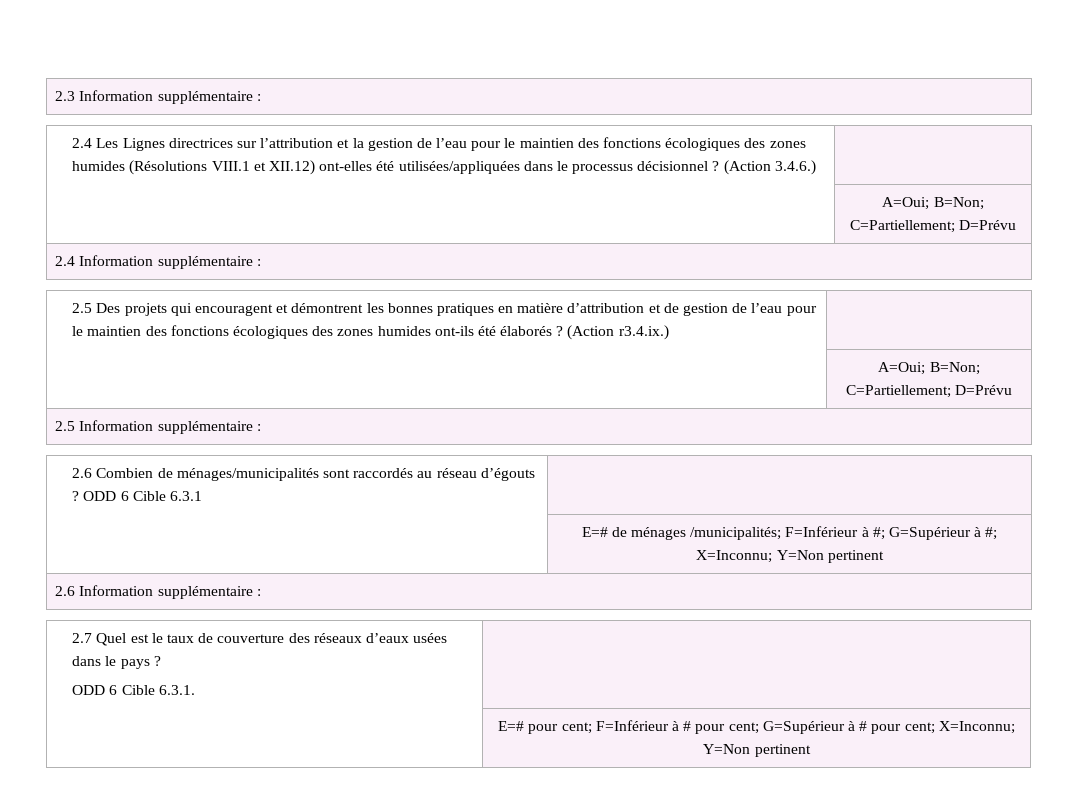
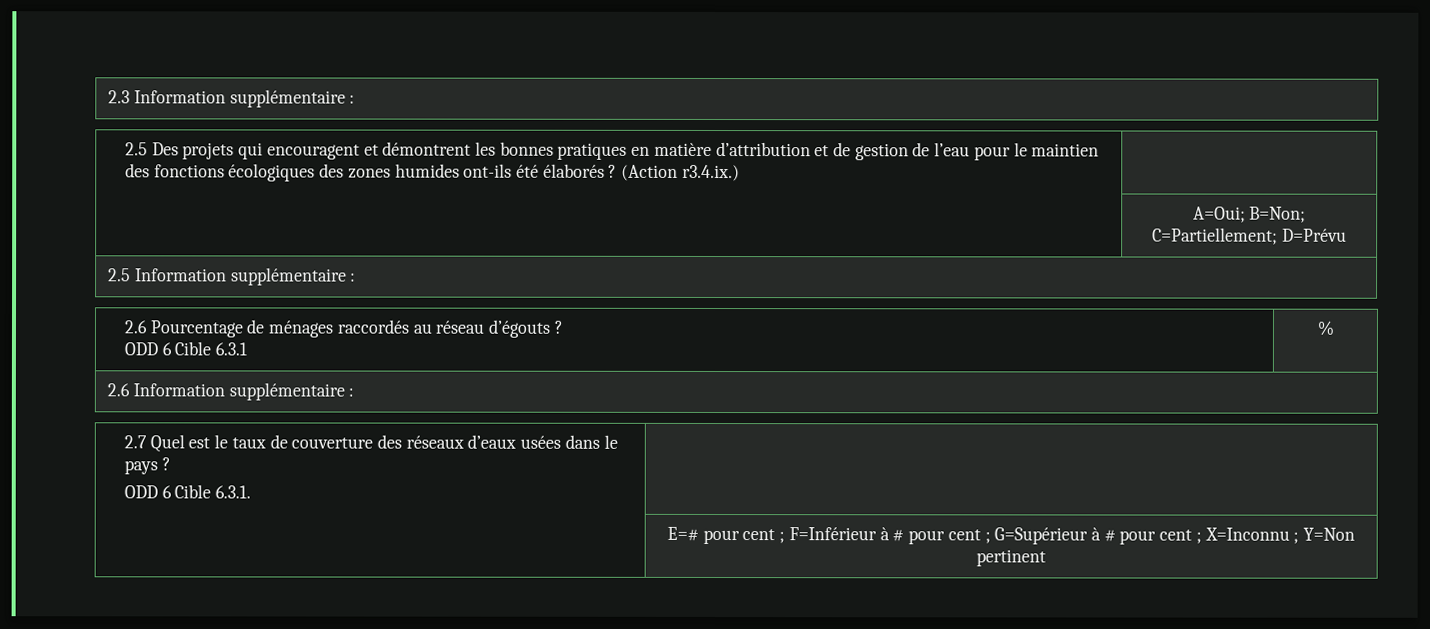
- 2.4 Les Lignes directrices sur l’attribution et la gestion de l’eau pour le maintien des fonctions écologiques des zones humides (Résolutions VIII.1 et XII.12) ont-elles été utilisées/appliquées dans le processus décisionnel ? (Action 3.4.6.) |
- | A=Oui; B=Non; C=Partiellement; D=Prévu
- 2.4 Information supplémentaire :
- 2.6 Combien de ménages/municipalités sont raccordés au réseau d’égouts ? ODD 6 Cible 6.3.1 |
- | E=# de ménages /municipalités; F=Inférieur à #; G=Supérieur à #; X=Inconnu; Y=Non pertinent
+ 2.6 Pourcentage de ménages raccordés au réseau d’égouts ?
+ ODD 6 Cible 6.3.1 | %
- | E=# pour cent; F=Inférieur à # pour cent; G=Supérieur à # pour cent; X=Inconnu; Y=Non pertinent
+ | E=# pour cent ; F=Inférieur à # pour cent ; G=Supérieur à # pour cent ; X=Inconnu ; Y=Non pertinent

